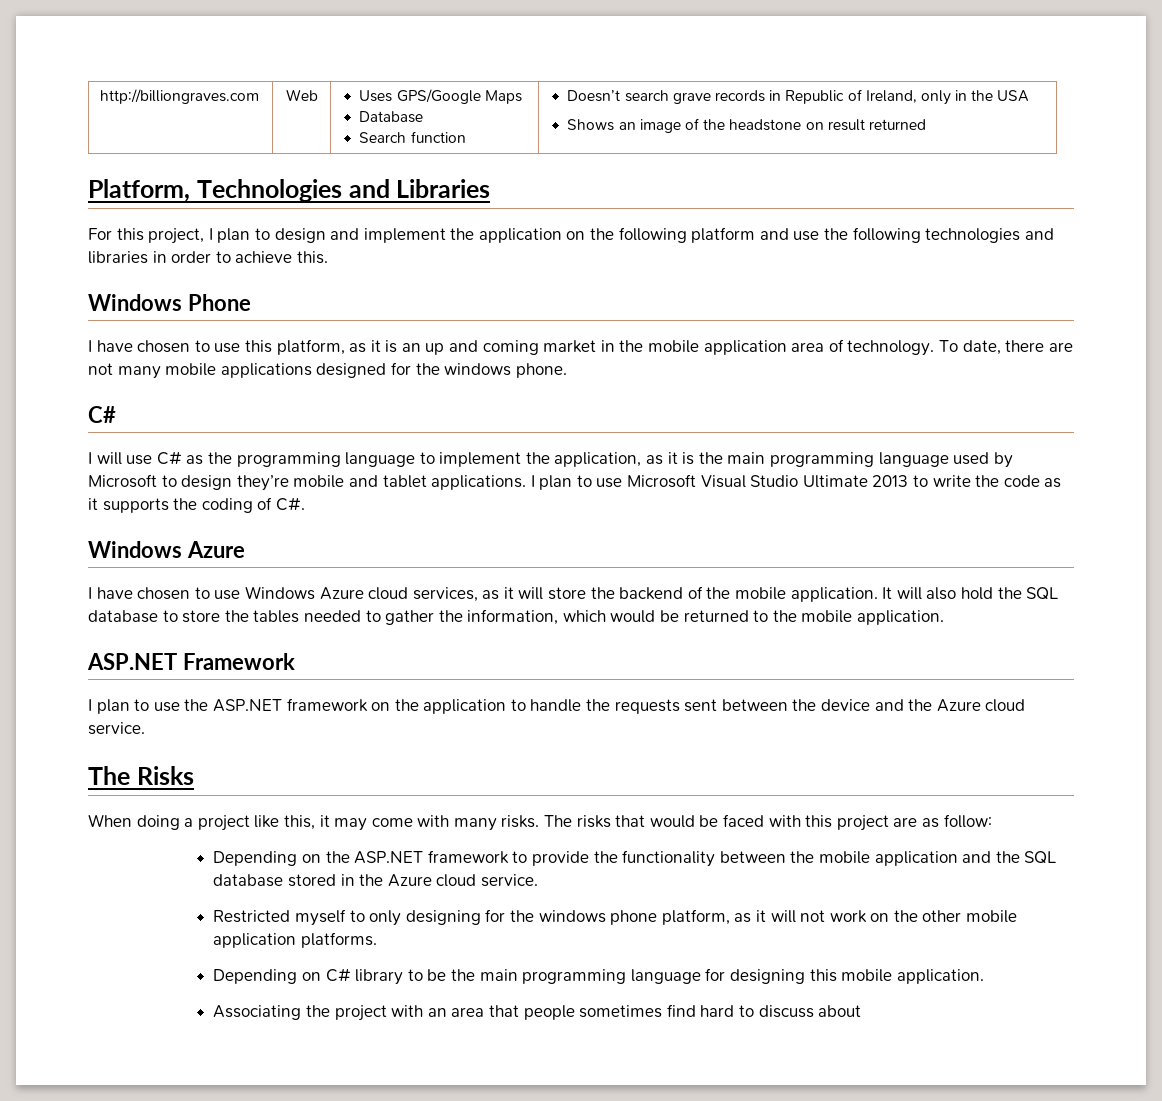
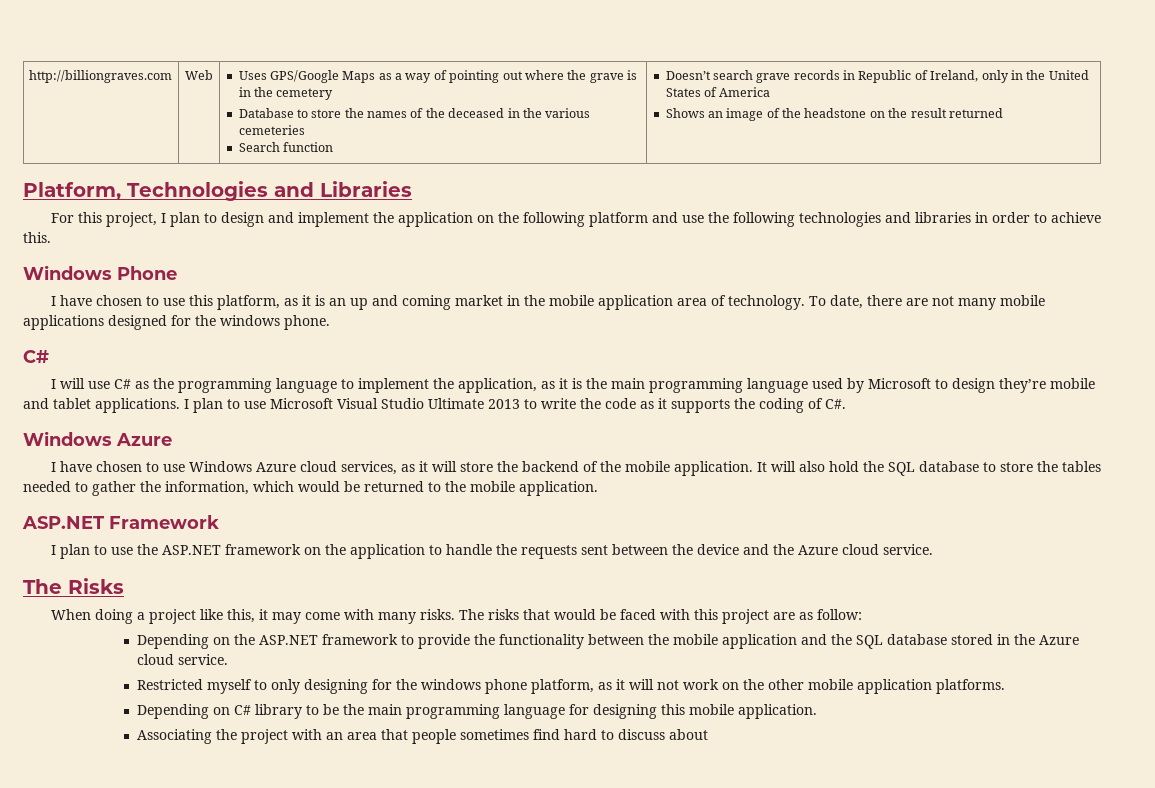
- Uses GPS/Google Maps
- Database
+ Uses GPS/Google Maps as a way of pointing out where the grave is in the cemetery
+ Database to store the names of the deceased in the various cemeteries
- Doesn’t search grave records in Republic of Ireland, only in the USA
+ Doesn’t search grave records in Republic of Ireland, only in the United States of America
- Shows an image of the headstone on result returned
+ Shows an image of the headstone on the result returned

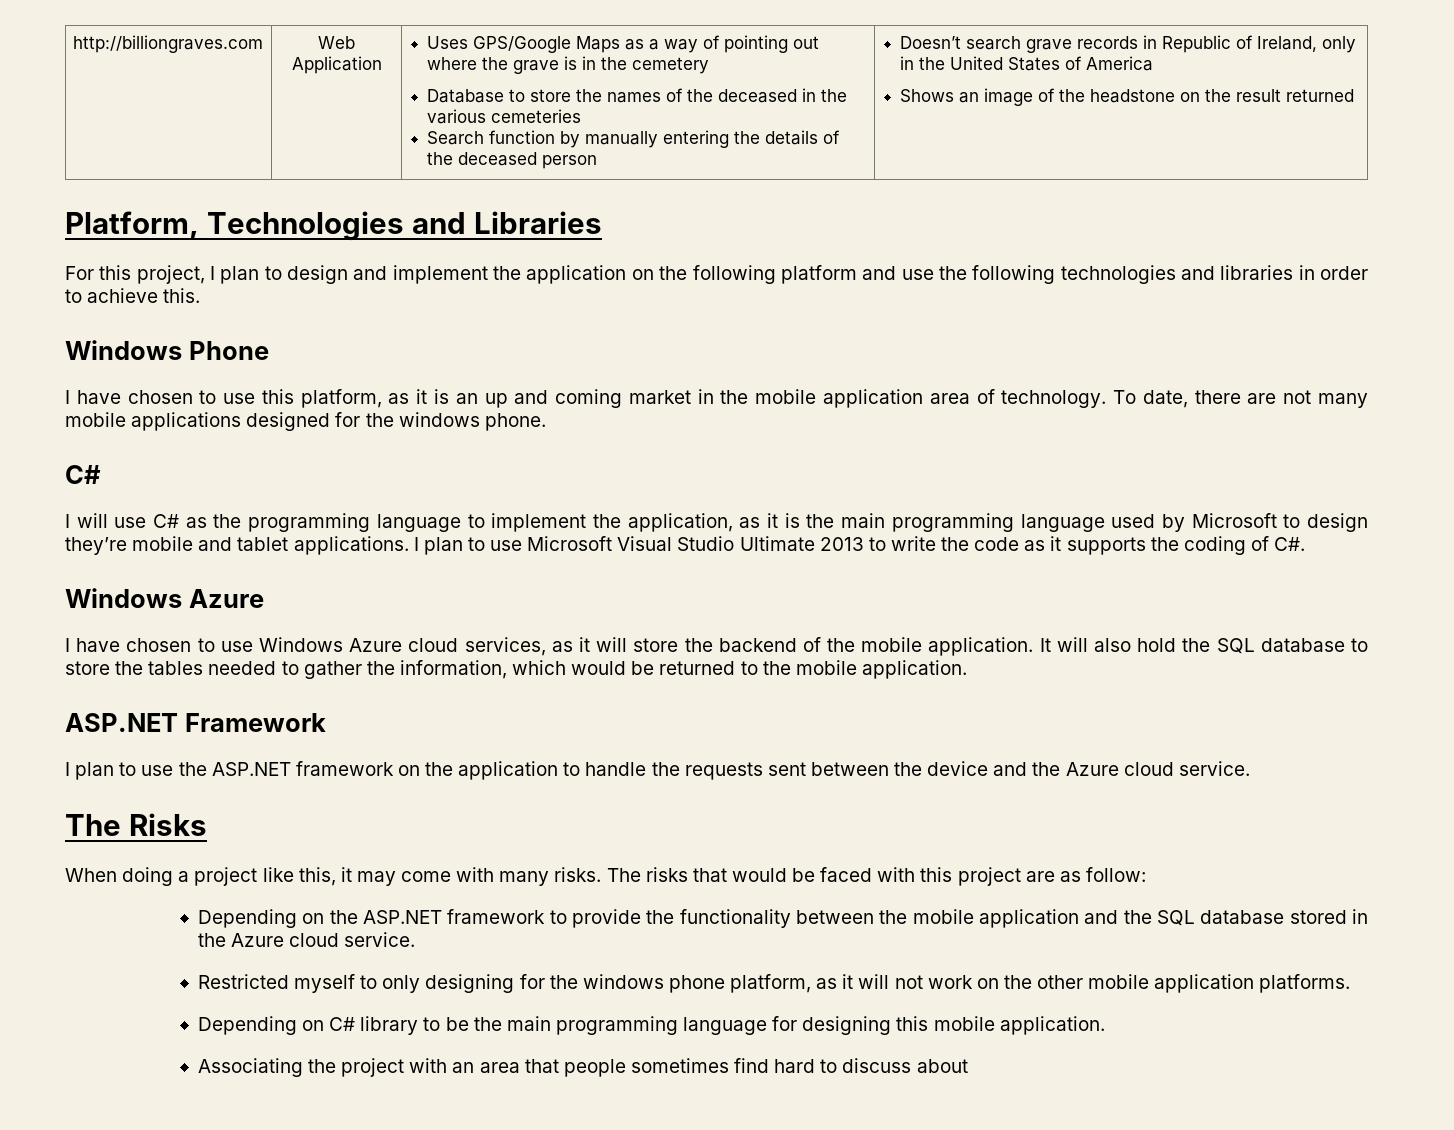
- Web
+ Web Application
- Search function
+ Search function by manually entering the details of the deceased person

